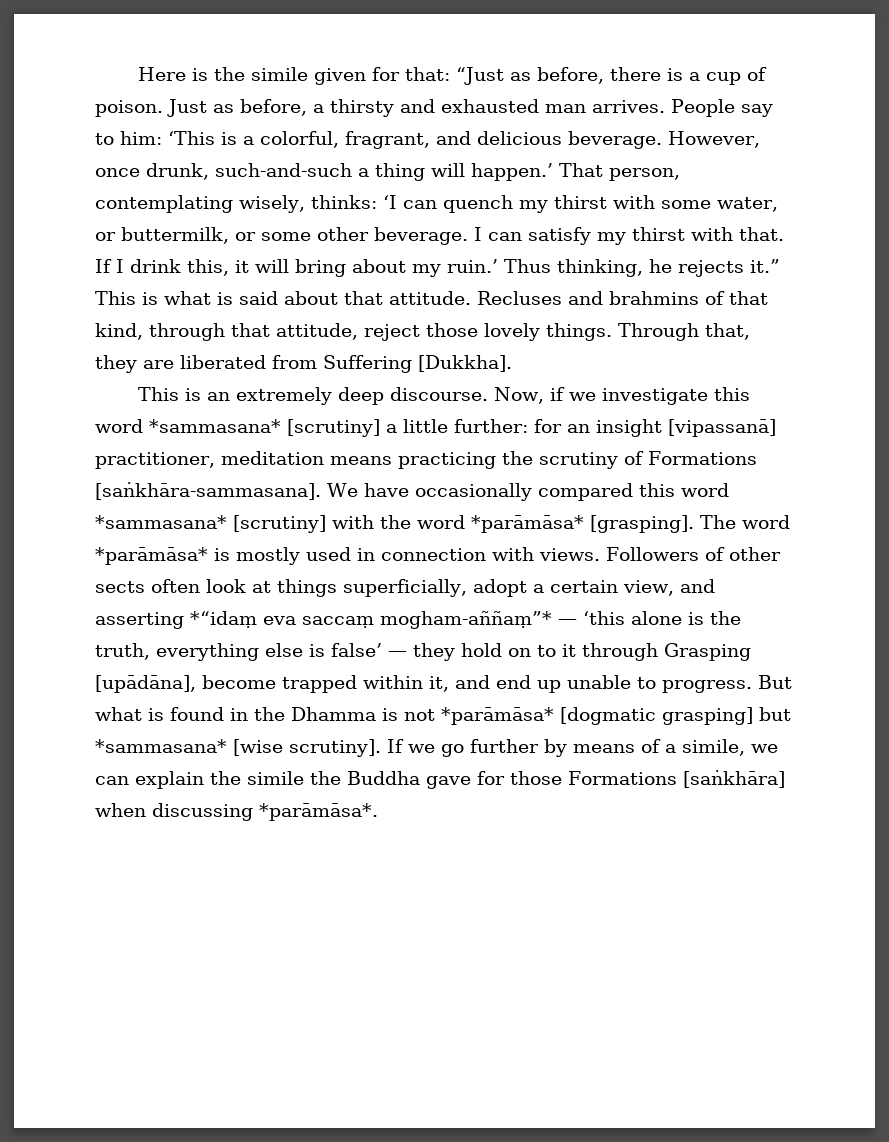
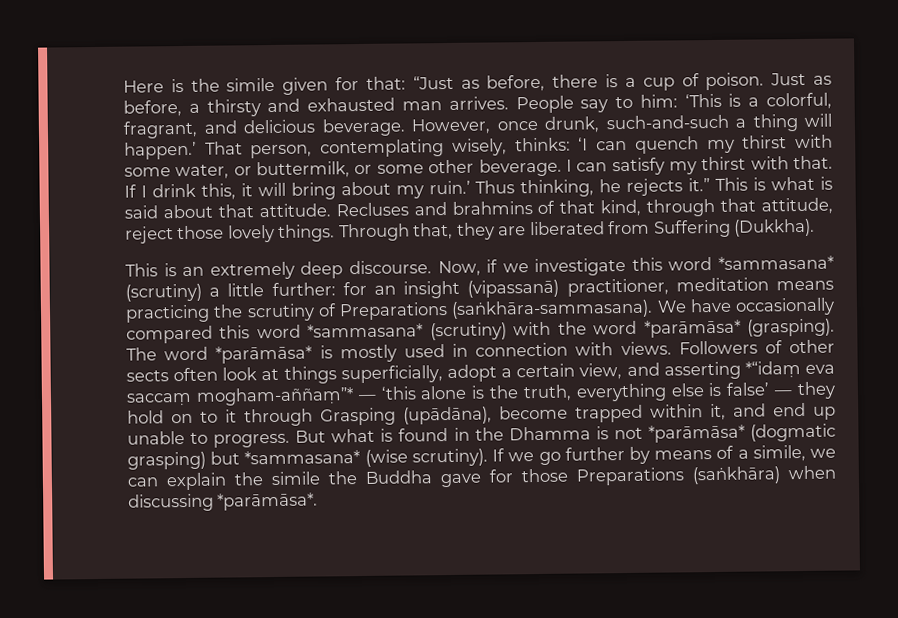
- Through that, they are liberated from Suffering [Dukkha].
+ Through that, they are liberated from Suffering (Dukkha).
- Now, if we investigate this word *sammasana* [scrutiny] a little further: for an insight [vipassanā] practitioner, meditation means practicing the scrutiny of Formations [saṅkhāra-sammasana].
+ Now, if we investigate this word *sammasana* (scrutiny) a little further: for an insight (vipassanā) practitioner, meditation means practicing the scrutiny of Preparations (saṅkhāra-sammasana).
- We have occasionally compared this word *sammasana* [scrutiny] with the word *parāmāsa* [grasping].
+ We have occasionally compared this word *sammasana* (scrutiny) with the word *parāmāsa* (grasping).
- Followers of other sects often look at things superficially, adopt a certain view, and asserting *“idaṃ eva saccaṃ mogham-aññaṃ”* — ‘this alone is the truth, everything else is false’ — they hold on to it through Grasping [upādāna], become trapped within it, and end up unable to progress.
+ Followers of other sects often look at things superficially, adopt a certain view, and asserting *“idaṃ eva saccaṃ mogham-aññaṃ”* — ‘this alone is the truth, everything else is false’ — they hold on to it through Grasping (upādāna), become trapped within it, and end up unable to progress.
- But what is found in the Dhamma is not *parāmāsa* [dogmatic grasping] but *sammasana* [wise scrutiny].
+ But what is found in the Dhamma is not *parāmāsa* (dogmatic grasping) but *sammasana* (wise scrutiny).
- If we go further by means of a simile, we can explain the simile the Buddha gave for those Formations [saṅkhāra] when discussing *parāmāsa*.
+ If we go further by means of a simile, we can explain the simile the Buddha gave for those Preparations (saṅkhāra) when discussing *parāmāsa*.

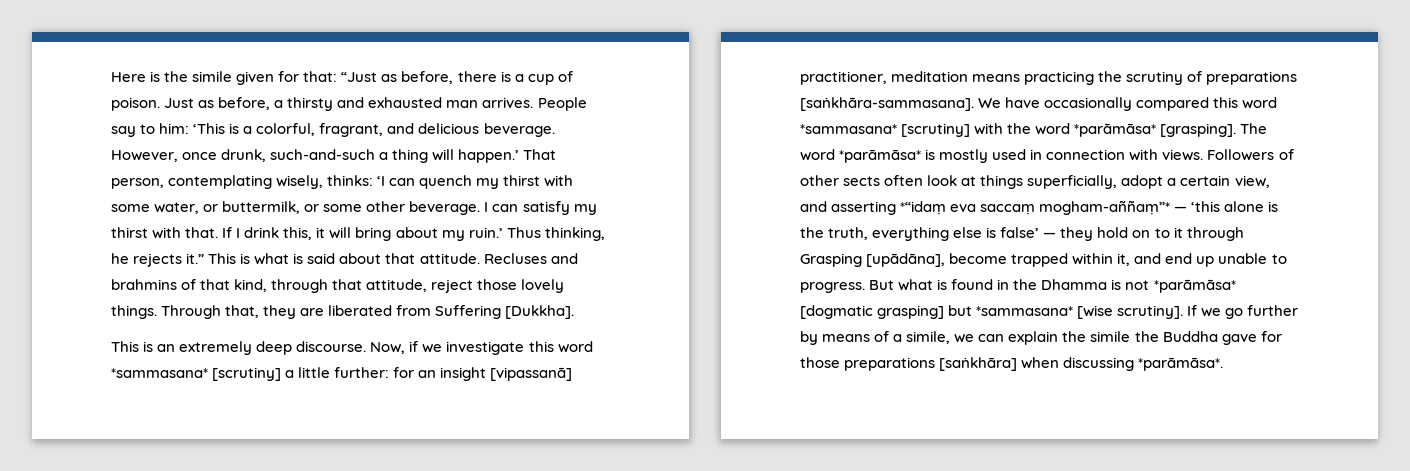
- Through that, they are liberated from Suffering (Dukkha).
+ Through that, they are liberated from Suffering [Dukkha].
- Now, if we investigate this word *sammasana* (scrutiny) a little further: for an insight (vipassanā) practitioner, meditation means practicing the scrutiny of Preparations (saṅkhāra-sammasana).
+ Now, if we investigate this word *sammasana* [scrutiny] a little further: for an insight [vipassanā] practitioner, meditation means practicing the scrutiny of preparations [saṅkhāra-sammasana].
- We have occasionally compared this word *sammasana* (scrutiny) with the word *parāmāsa* (grasping).
+ We have occasionally compared this word *sammasana* [scrutiny] with the word *parāmāsa* [grasping].
- Followers of other sects often look at things superficially, adopt a certain view, and asserting *“idaṃ eva saccaṃ mogham-aññaṃ”* — ‘this alone is the truth, everything else is false’ — they hold on to it through Grasping (upādāna), become trapped within it, and end up unable to progress.
+ Followers of other sects often look at things superficially, adopt a certain view, and asserting *“idaṃ eva saccaṃ mogham-aññaṃ”* — ‘this alone is the truth, everything else is false’ — they hold on to it through Grasping [upādāna], become trapped within it, and end up unable to progress.
- But what is found in the Dhamma is not *parāmāsa* (dogmatic grasping) but *sammasana* (wise scrutiny).
+ But what is found in the Dhamma is not *parāmāsa* [dogmatic grasping] but *sammasana* [wise scrutiny].
- If we go further by means of a simile, we can explain the simile the Buddha gave for those Preparations (saṅkhāra) when discussing *parāmāsa*.
+ If we go further by means of a simile, we can explain the simile the Buddha gave for those preparations [saṅkhāra] when discussing *parāmāsa*.

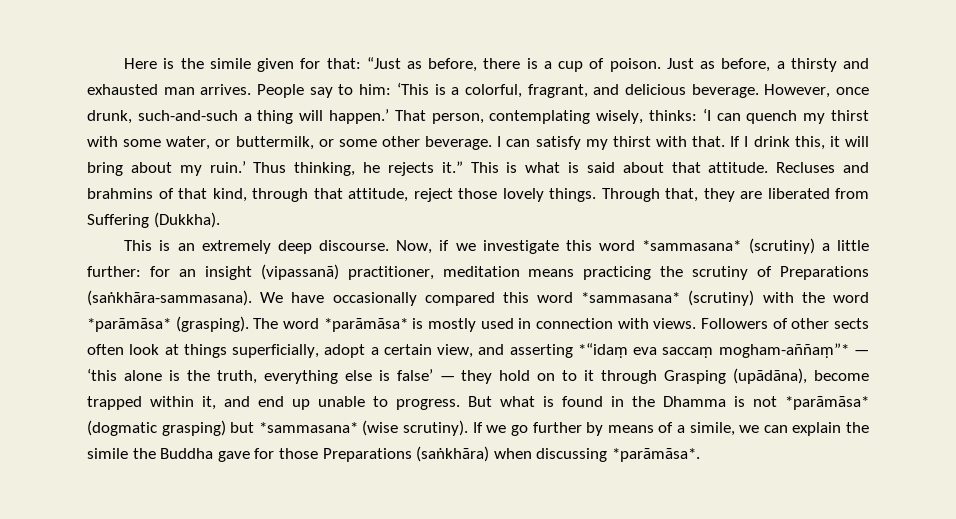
- Through that, they are liberated from Suffering [Dukkha].
+ Through that, they are liberated from Suffering (Dukkha).
- Now, if we investigate this word *sammasana* [scrutiny] a little further: for an insight [vipassanā] practitioner, meditation means practicing the scrutiny of preparations [saṅkhāra-sammasana].
+ Now, if we investigate this word *sammasana* (scrutiny) a little further: for an insight (vipassanā) practitioner, meditation means practicing the scrutiny of Preparations (saṅkhāra-sammasana).
- We have occasionally compared this word *sammasana* [scrutiny] with the word *parāmāsa* [grasping].
+ We have occasionally compared this word *sammasana* (scrutiny) with the word *parāmāsa* (grasping).
- Followers of other sects often look at things superficially, adopt a certain view, and asserting *“idaṃ eva saccaṃ mogham-aññaṃ”* — ‘this alone is the truth, everything else is false’ — they hold on to it through Grasping [upādāna], become trapped within it, and end up unable to progress.
+ Followers of other sects often look at things superficially, adopt a certain view, and asserting *“idaṃ eva saccaṃ mogham-aññaṃ”* — ‘this alone is the truth, everything else is false’ — they hold on to it through Grasping (upādāna), become trapped within it, and end up unable to progress.
- But what is found in the Dhamma is not *parāmāsa* [dogmatic grasping] but *sammasana* [wise scrutiny].
+ But what is found in the Dhamma is not *parāmāsa* (dogmatic grasping) but *sammasana* (wise scrutiny).
- If we go further by means of a simile, we can explain the simile the Buddha gave for those preparations [saṅkhāra] when discussing *parāmāsa*.
+ If we go further by means of a simile, we can explain the simile the Buddha gave for those Preparations (saṅkhāra) when discussing *parāmāsa*.

